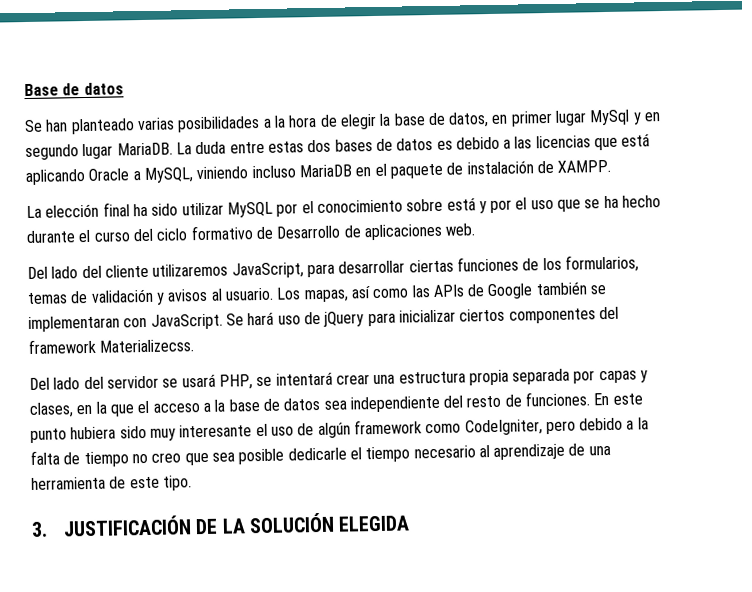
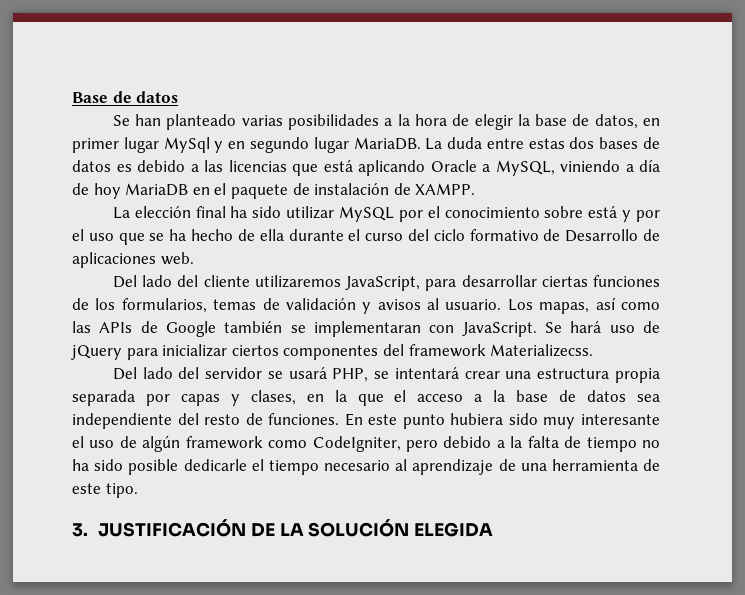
- La duda entre estas dos bases de datos es debido a las licencias que está aplicando Oracle a MySQL, viniendo incluso MariaDB en el paquete de instalación de XAMPP.
+ La duda entre estas dos bases de datos es debido a las licencias que está aplicando Oracle a MySQL, viniendo a día de hoy MariaDB en el paquete de instalación de XAMPP.
- La elección final ha sido utilizar MySQL por el conocimiento sobre está y por el uso que se ha hecho durante el curso del ciclo formativo de Desarrollo de aplicaciones web.
+ La elección final ha sido utilizar MySQL por el conocimiento sobre está y por el uso que se ha hecho de ella durante el curso del ciclo formativo de Desarrollo de aplicaciones web.
- En este punto hubiera sido muy interesante el uso de algún framework como CodeIgniter, pero debido a la falta de tiempo no creo que sea posible dedicarle el tiempo necesario al aprendizaje de una herramienta de este tipo.
+ En este punto hubiera sido muy interesante el uso de algún framework como CodeIgniter, pero debido a la falta de tiempo no ha sido posible dedicarle el tiempo necesario al aprendizaje de una herramienta de este tipo.

